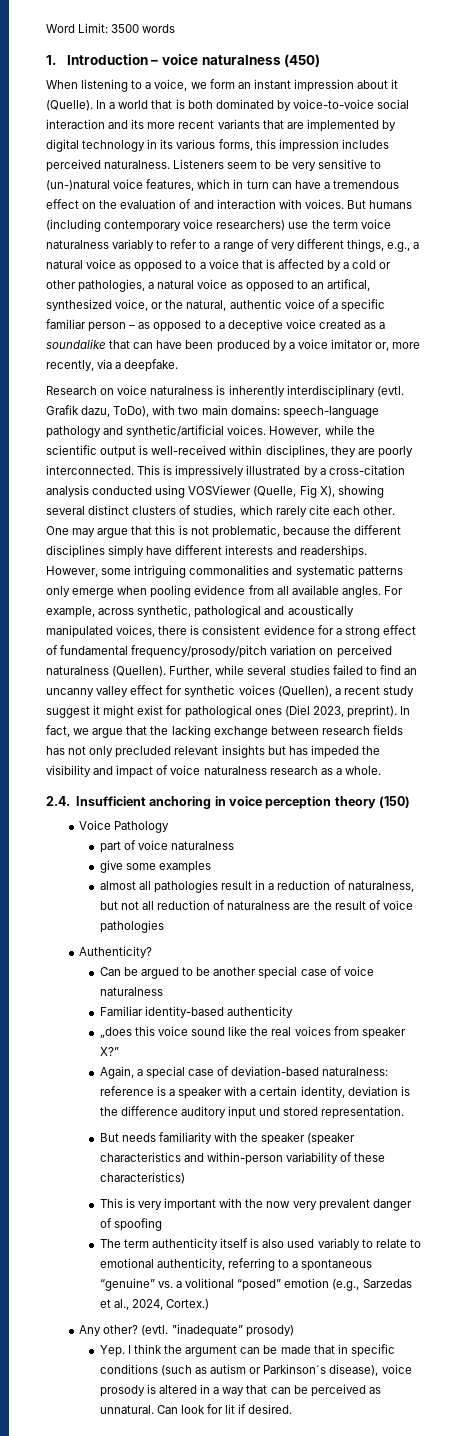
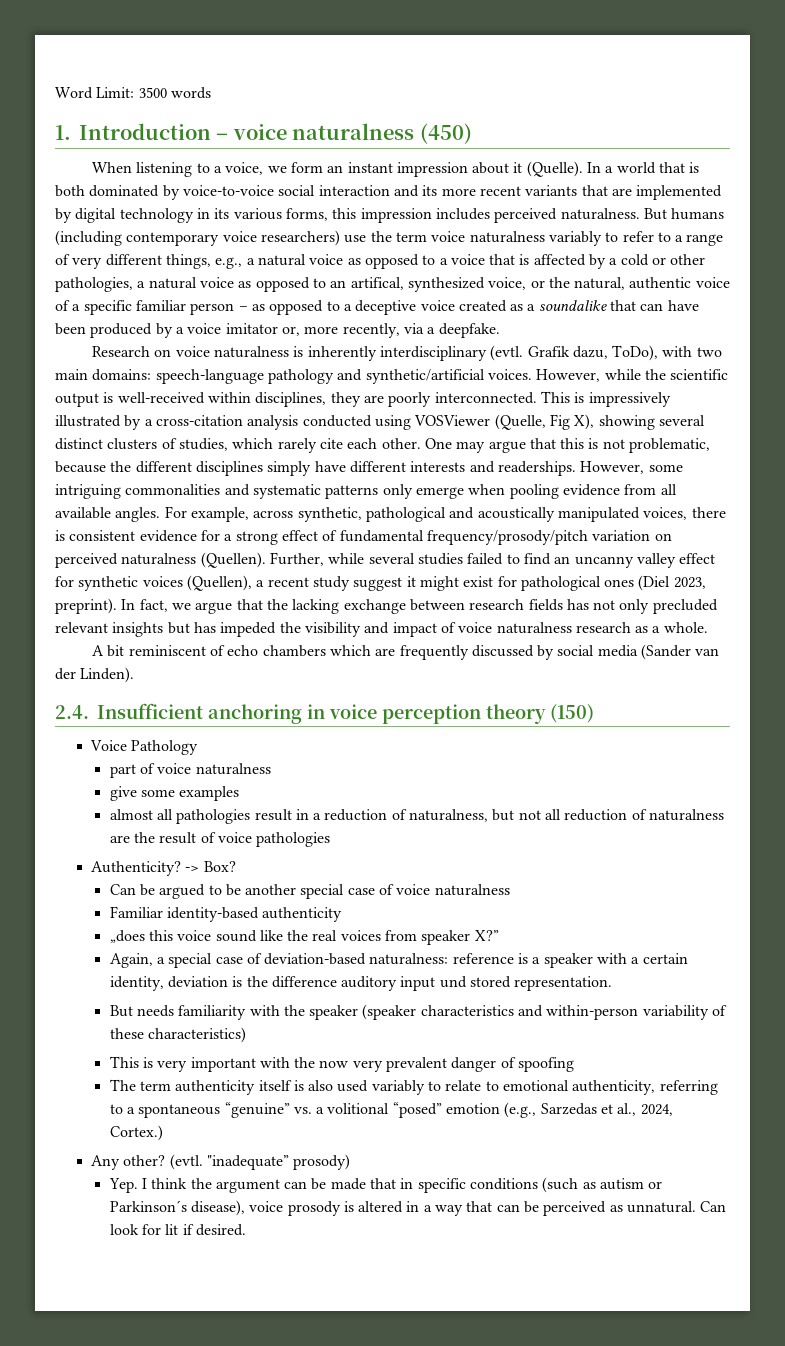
- Listeners seem to be very sensitive to (un-)natural voice features, which in turn can have a tremendous effect on the evaluation of and interaction with voices.
+ A bit reminiscent of echo chambers which are frequently discussed by social media (Sander van der Linden).
+ -> Box?

